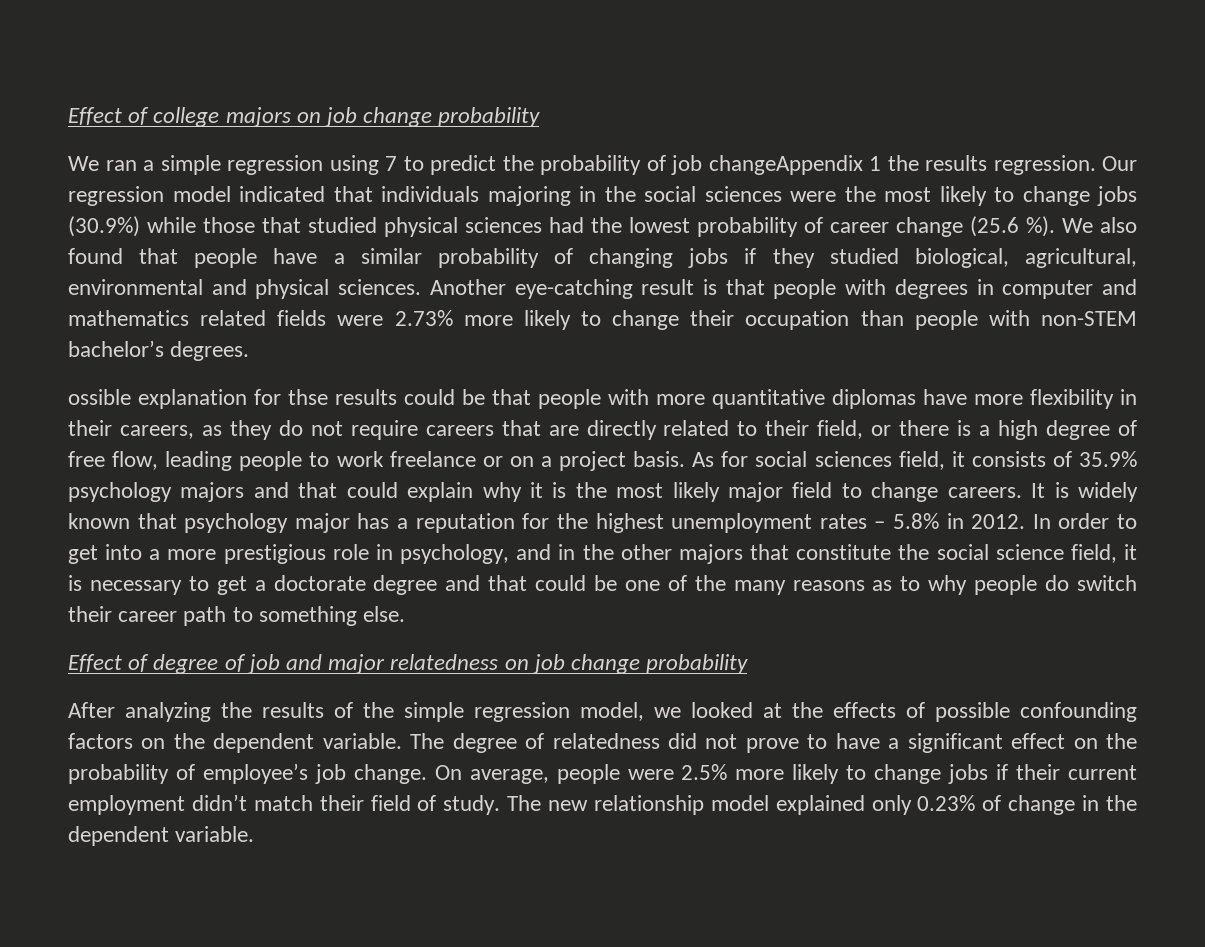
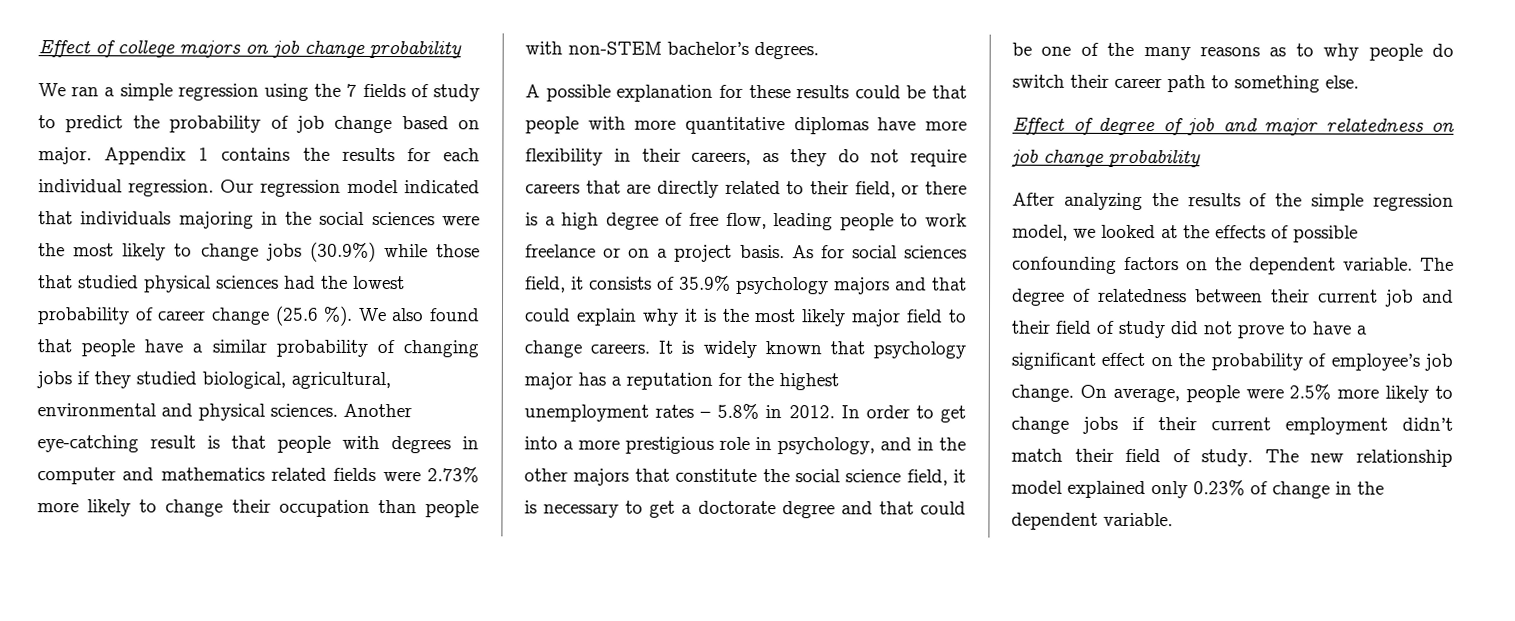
- We ran a simple regression using 7 to predict the probability of job changeAppendix 1 the results regression.
+ We ran a simple regression using the 7 fields of study to predict the probability of job change based on major. Appendix 1 contains the results for each individual regression.
- ossible explanation for thse results could be that people with more quantitative diplomas have more flexibility in their careers, as they do not require careers that are directly related to their field, or there is a high degree of free flow, leading people to work freelance or on a project basis.
+ A possible explanation for these results could be that people with more quantitative diplomas have more flexibility in their careers, as they do not require careers that are directly related to their field, or there is a high degree of free flow, leading people to work freelance or on a project basis.
- The degree of relatedness did not prove to have a significant effect on the probability of employee’s job change.
+ The degree of relatedness between their current job and their field of study did not prove to have a significant effect on the probability of employee’s job change.

